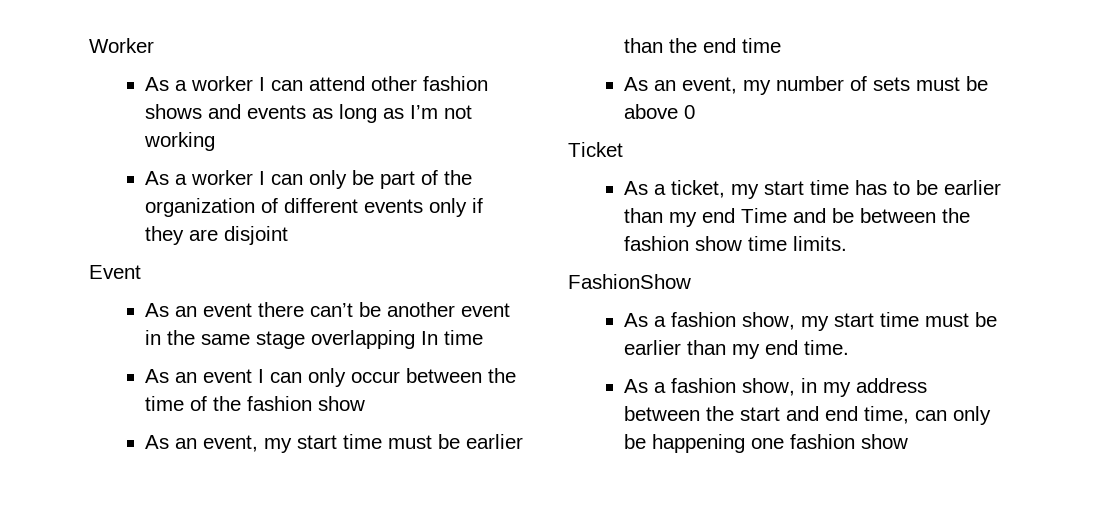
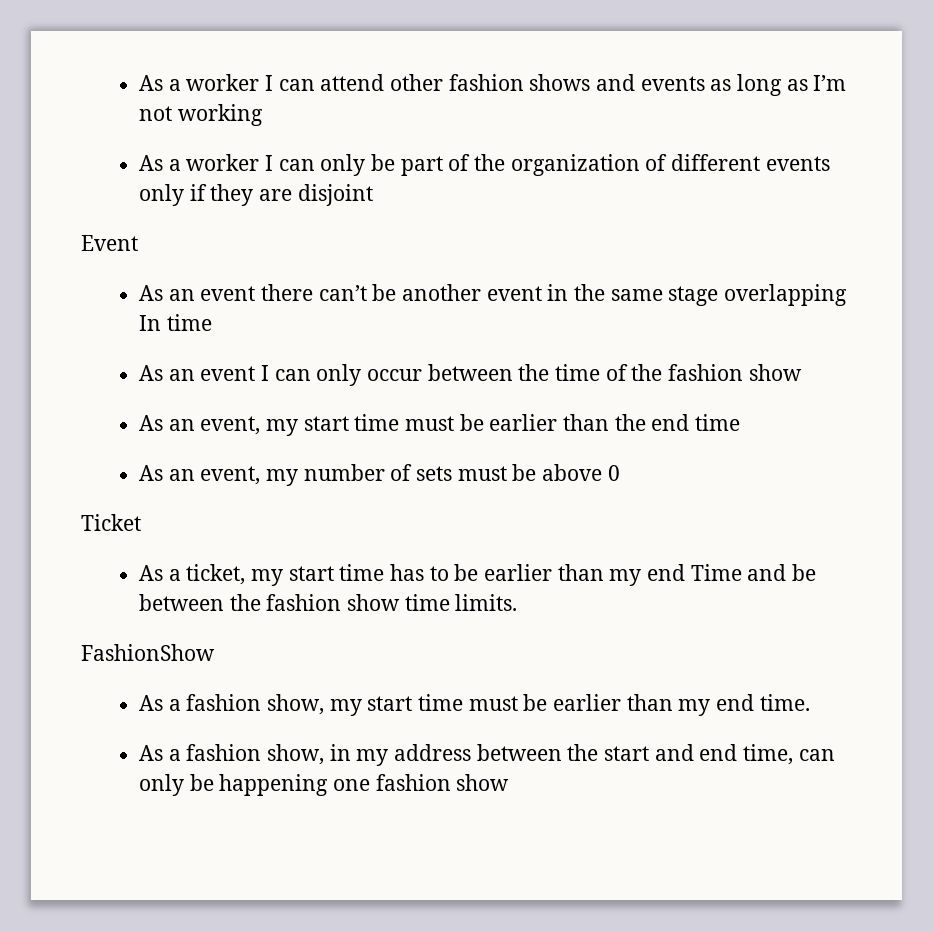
- Worker

